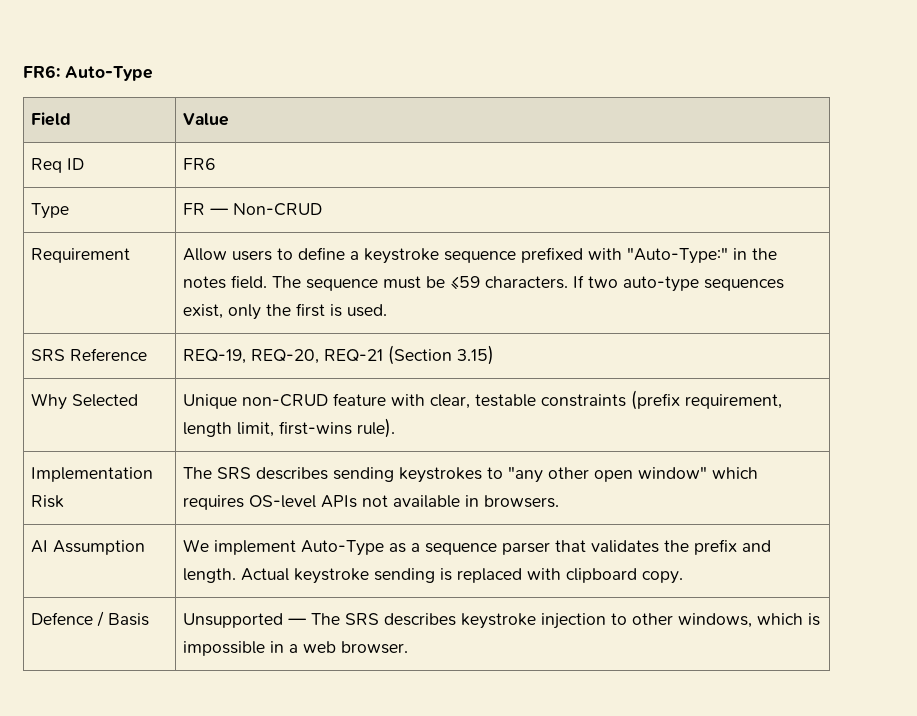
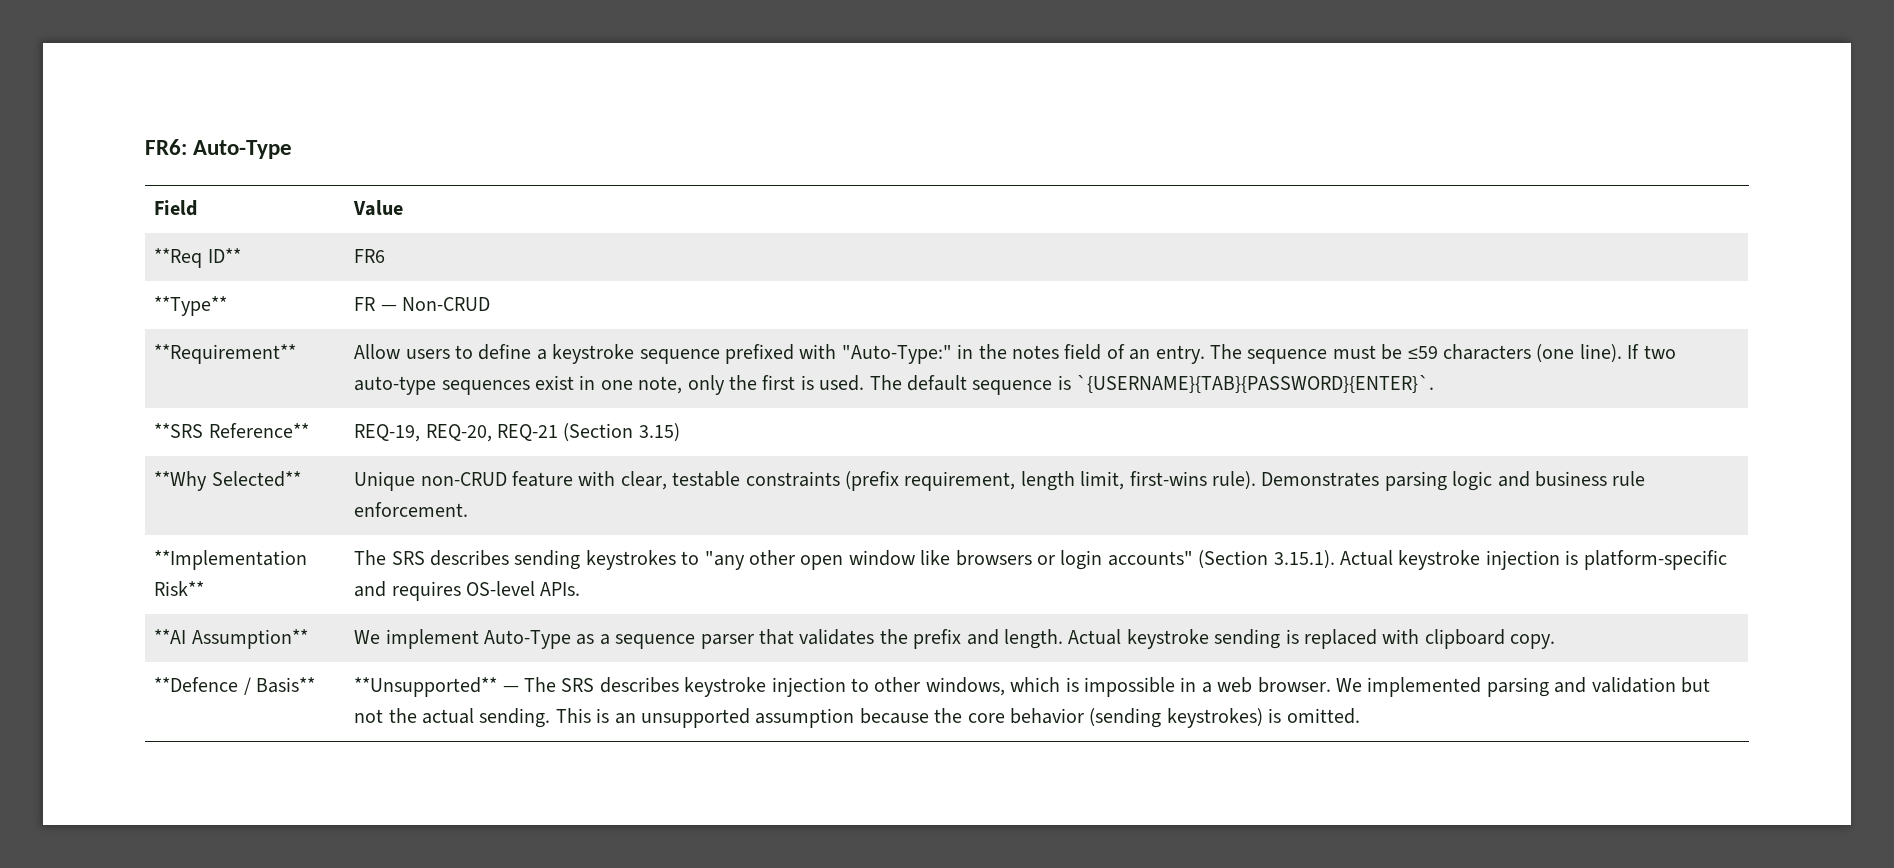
- Req ID | FR6
+ **Req ID** | FR6
- Type | FR — Non-CRUD
+ **Type** | FR — Non-CRUD
- Requirement
+ **Requirement**
- Allow users to define a keystroke sequence prefixed with "Auto-Type:" in the notes field.
+ Allow users to define a keystroke sequence prefixed with "Auto-Type:" in the notes field of an entry.
- The sequence must be ≤59 characters.
+ The sequence must be ≤59 characters (one line).
- If two auto-type sequences exist, only the first is used.
- SRS Reference | REQ-19, REQ-20, REQ-21 (Section 3.15)
+ If two auto-type sequences exist in one note, only the first is used. The default sequence is `{USERNAME}{TAB}{PASSWORD}{ENTER}`.
+ **SRS Reference** | REQ-19, REQ-20, REQ-21 (Section 3.15)
- Why Selected | Unique non-CRUD feature with clear, testable constraints (prefix requirement, length limit, first-wins rule).
- Implementation Risk | The SRS describes sending keystrokes to "any other open window" which requires OS-level APIs not available in browsers.
- AI Assumption | We implement Auto-Type as a sequence parser that validates the prefix and length. Actual keystroke sending is replaced with clipboard copy.
+ **Why Selected** | Unique non-CRUD feature with clear, testable constraints (prefix requirement, length limit, first-wins rule). Demonstrates parsing logic and business rule enforcement.
+ **Implementation Risk** | The SRS describes sending keystrokes to "any other open window like browsers or login accounts" (Section 3.15.1). Actual keystroke injection is platform-specific and requires OS-level APIs.
+ **AI Assumption** | We implement Auto-Type as a sequence parser that validates the prefix and length. Actual keystroke sending is replaced with clipboard copy.
- Defence / Basis | Unsupported — The SRS describes keystroke injection to other windows, which is impossible in a web browser.
+ **Defence / Basis** | **Unsupported** — The SRS describes keystroke injection to other windows, which is impossible in a web browser.
+ We implemented parsing and validation but not the actual sending. This is an unsupported assumption because the core behavior (sending keystrokes) is omitted.

